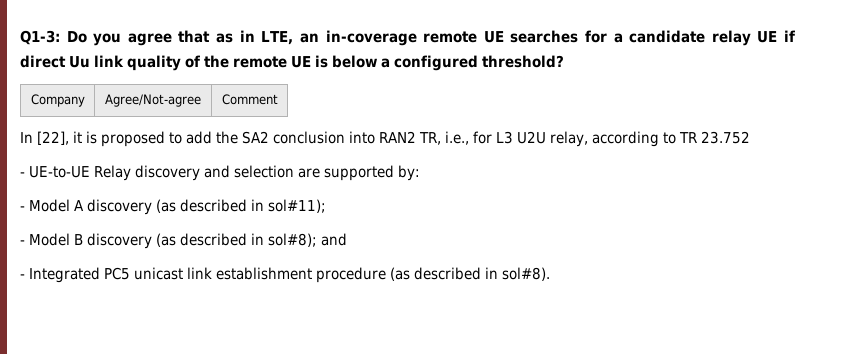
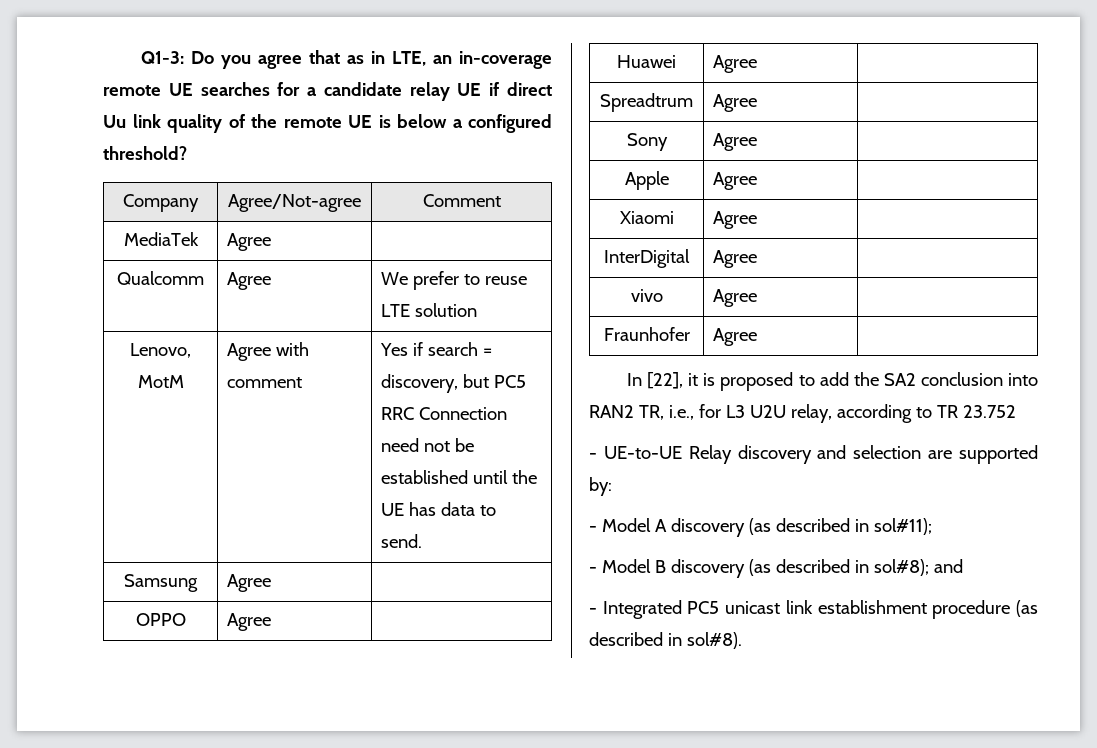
+ MediaTek | Agree |
+ Qualcomm | Agree | We prefer to reuse LTE solution
+ Lenovo, MotM | Agree with comment | Yes if search = discovery, but PC5 RRC Connection need not be established until the UE has data to send.
+ Samsung | Agree |
+ OPPO | Agree |
+ Huawei | Agree |
+ Spreadtrum | Agree |
+ Sony | Agree |
+ Apple | Agree |
+ Xiaomi | Agree |
+ InterDigital | Agree |
+ vivo | Agree |
+ Fraunhofer | Agree |

